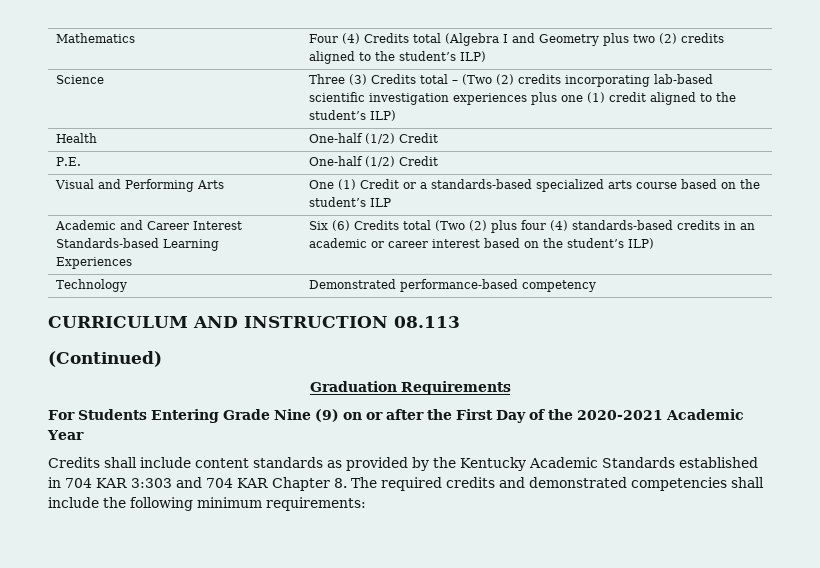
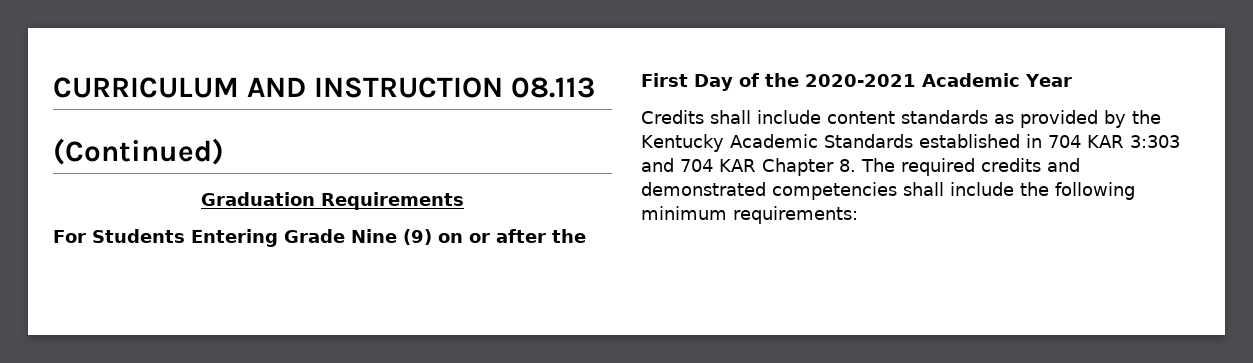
- Mathematics | Four (4) Credits total (Algebra I and Geometry plus two (2) credits aligned to the student’s ILP)
- Science | Three (3) Credits total – (Two (2) credits incorporating lab-based scientific investigation experiences plus one (1) credit aligned to the student’s ILP)
- Health | One-half (1/2) Credit
- P.E. | One-half (1/2) Credit
- Visual and Performing Arts | One (1) Credit or a standards-based specialized arts course based on the student’s ILP
- Academic and Career Interest Standards-based Learning Experiences | Six (6) Credits total (Two (2) plus four (4) standards-based credits in an academic or career interest based on the student’s ILP)
- Technology | Demonstrated performance-based competency

